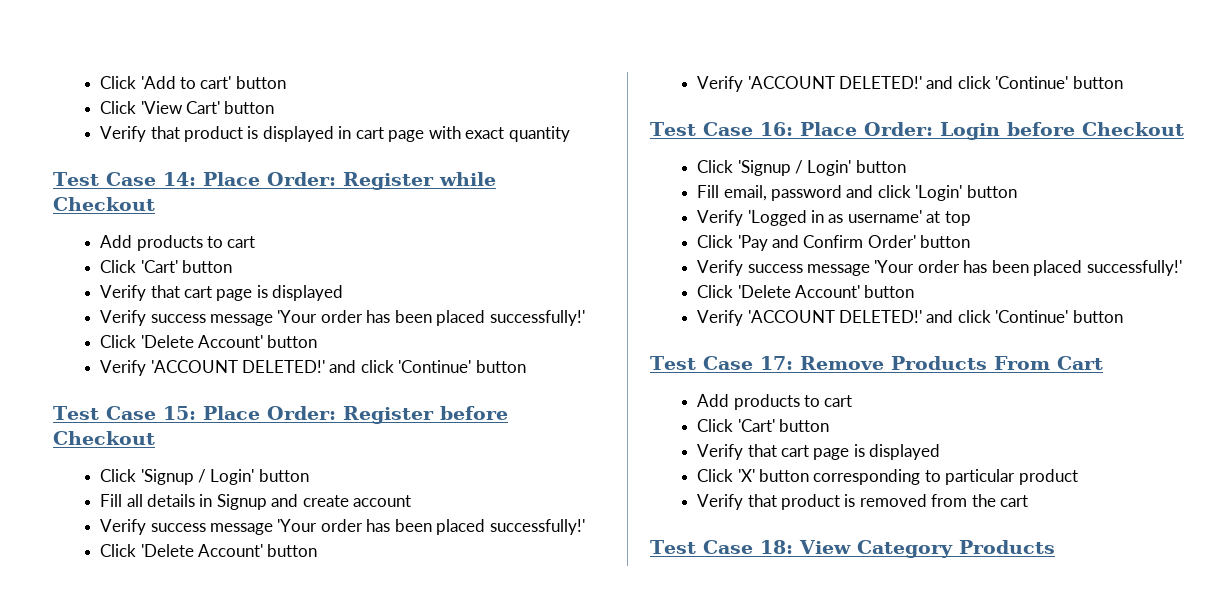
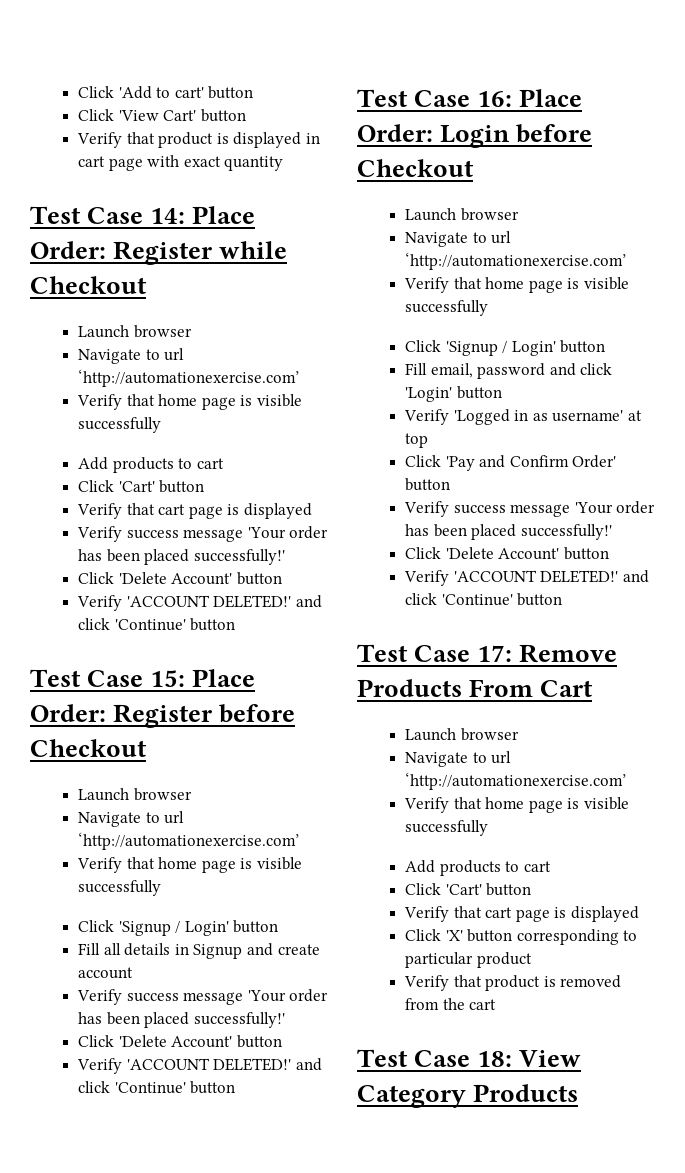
  Test Case 14: Place Order: Register while Checkout
+ Launch browser
+ Navigate to url ‘http://automationexercise.com’
+ Verify that home page is visible successfully
  Test Case 15: Place Order: Register before Checkout
+ Launch browser
+ Navigate to url ‘http://automationexercise.com’
+ Verify that home page is visible successfully
  Test Case 16: Place Order: Login before Checkout
+ Launch browser
+ Navigate to url ‘http://automationexercise.com’
+ Verify that home page is visible successfully
  Test Case 17: Remove Products From Cart
+ Launch browser
+ Navigate to url ‘http://automationexercise.com’
+ Verify that home page is visible successfully

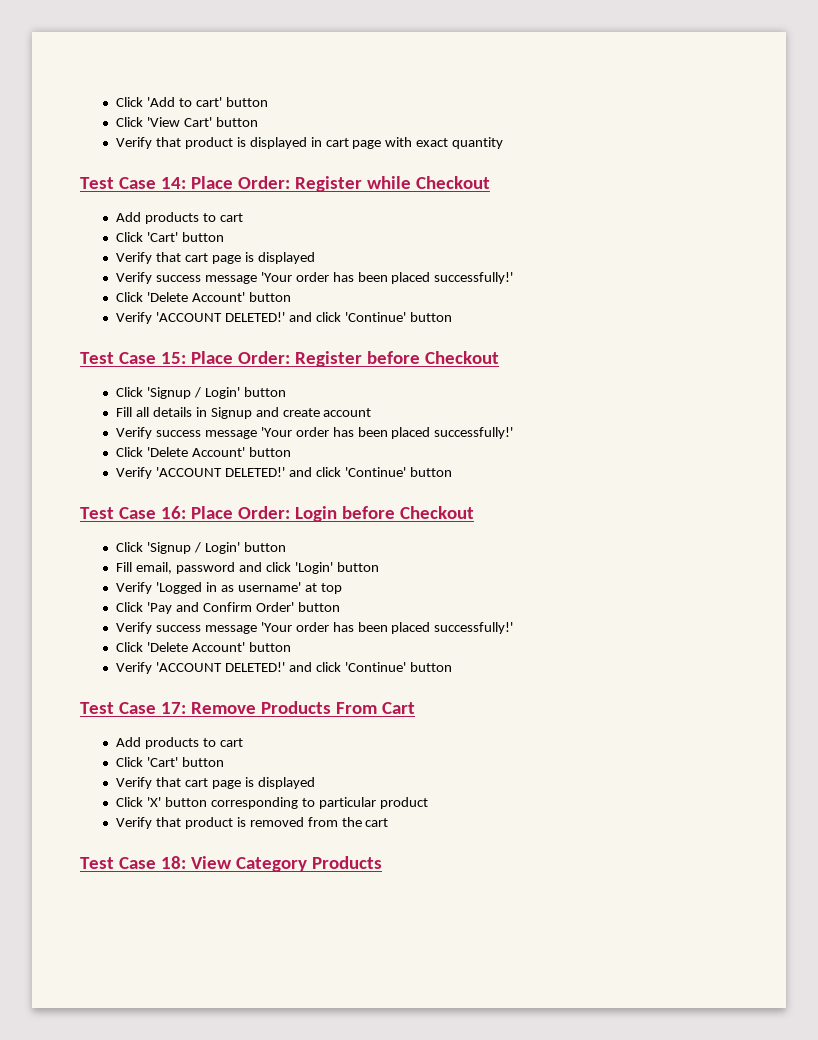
  Test Case 14: Place Order: Register while Checkout
- Launch browser
- Navigate to url ‘http://automationexercise.com’
- Verify that home page is visible successfully
  Test Case 15: Place Order: Register before Checkout
- Launch browser
- Navigate to url ‘http://automationexercise.com’
- Verify that home page is visible successfully
  Test Case 16: Place Order: Login before Checkout
- Launch browser
- Navigate to url ‘http://automationexercise.com’
- Verify that home page is visible successfully
  Test Case 17: Remove Products From Cart
- Launch browser
- Navigate to url ‘http://automationexercise.com’
- Verify that home page is visible successfully

